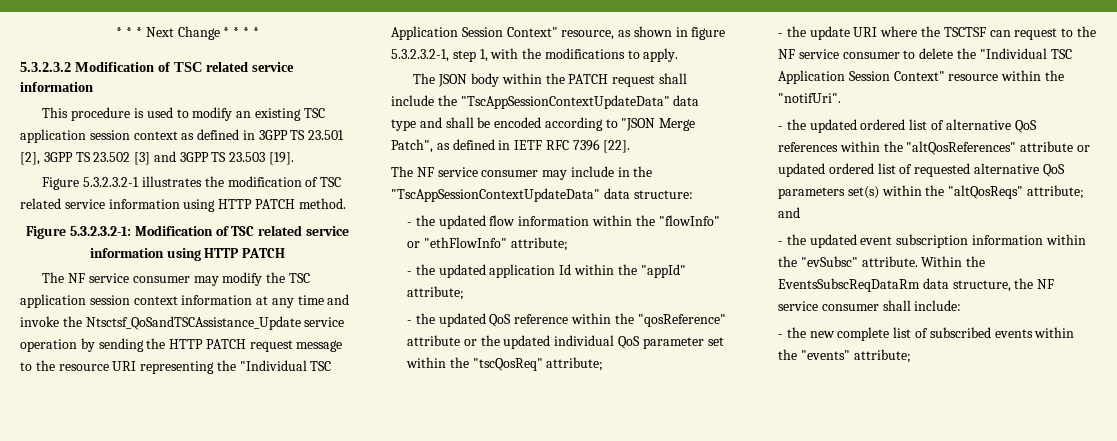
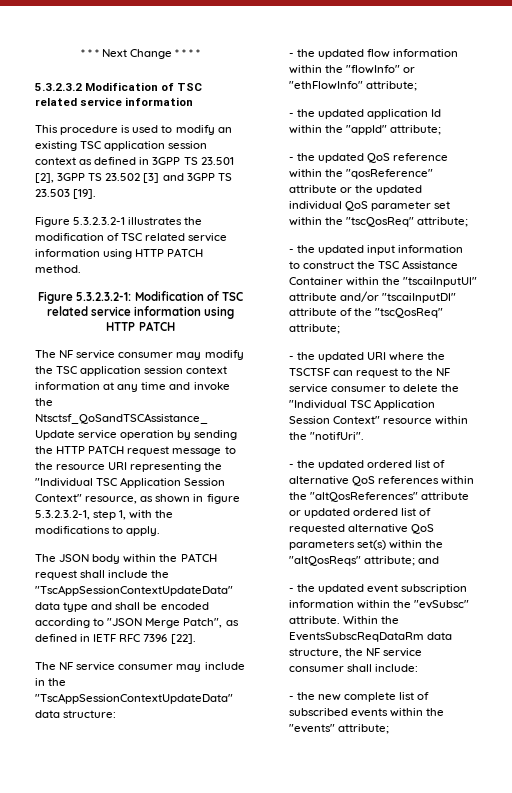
- - the update URI where the TSCTSF can request to the NF service consumer to delete the "Individual TSC Application Session Context" resource within the "notifUri".
+ - the updated input information to construct the TSC Assistance Container within the "tscaiInputUl" attribute and/or "tscaiInputDl" attribute of the "tscQosReq" attribute;
+ - the updated URI where the TSCTSF can request to the NF service consumer to delete the "Individual TSC Application Session Context" resource within the "notifUri".

